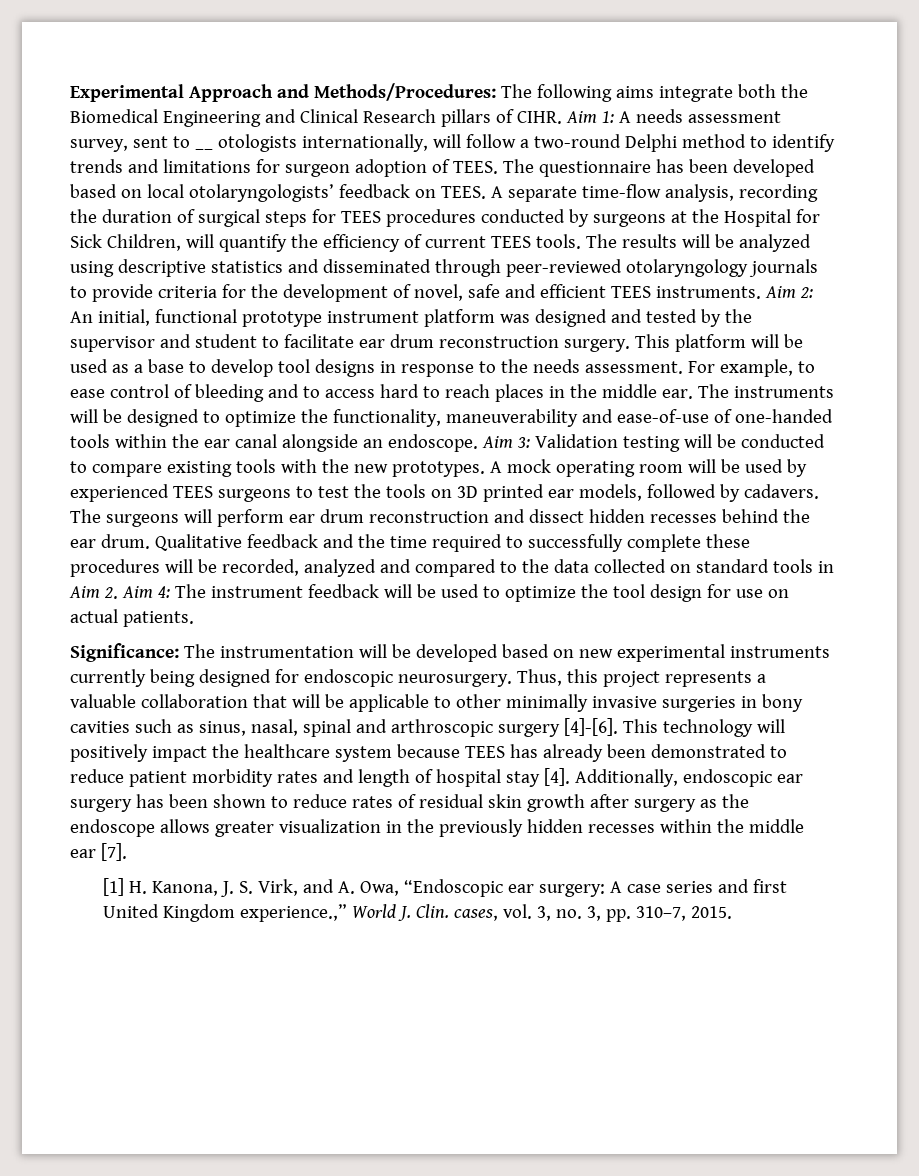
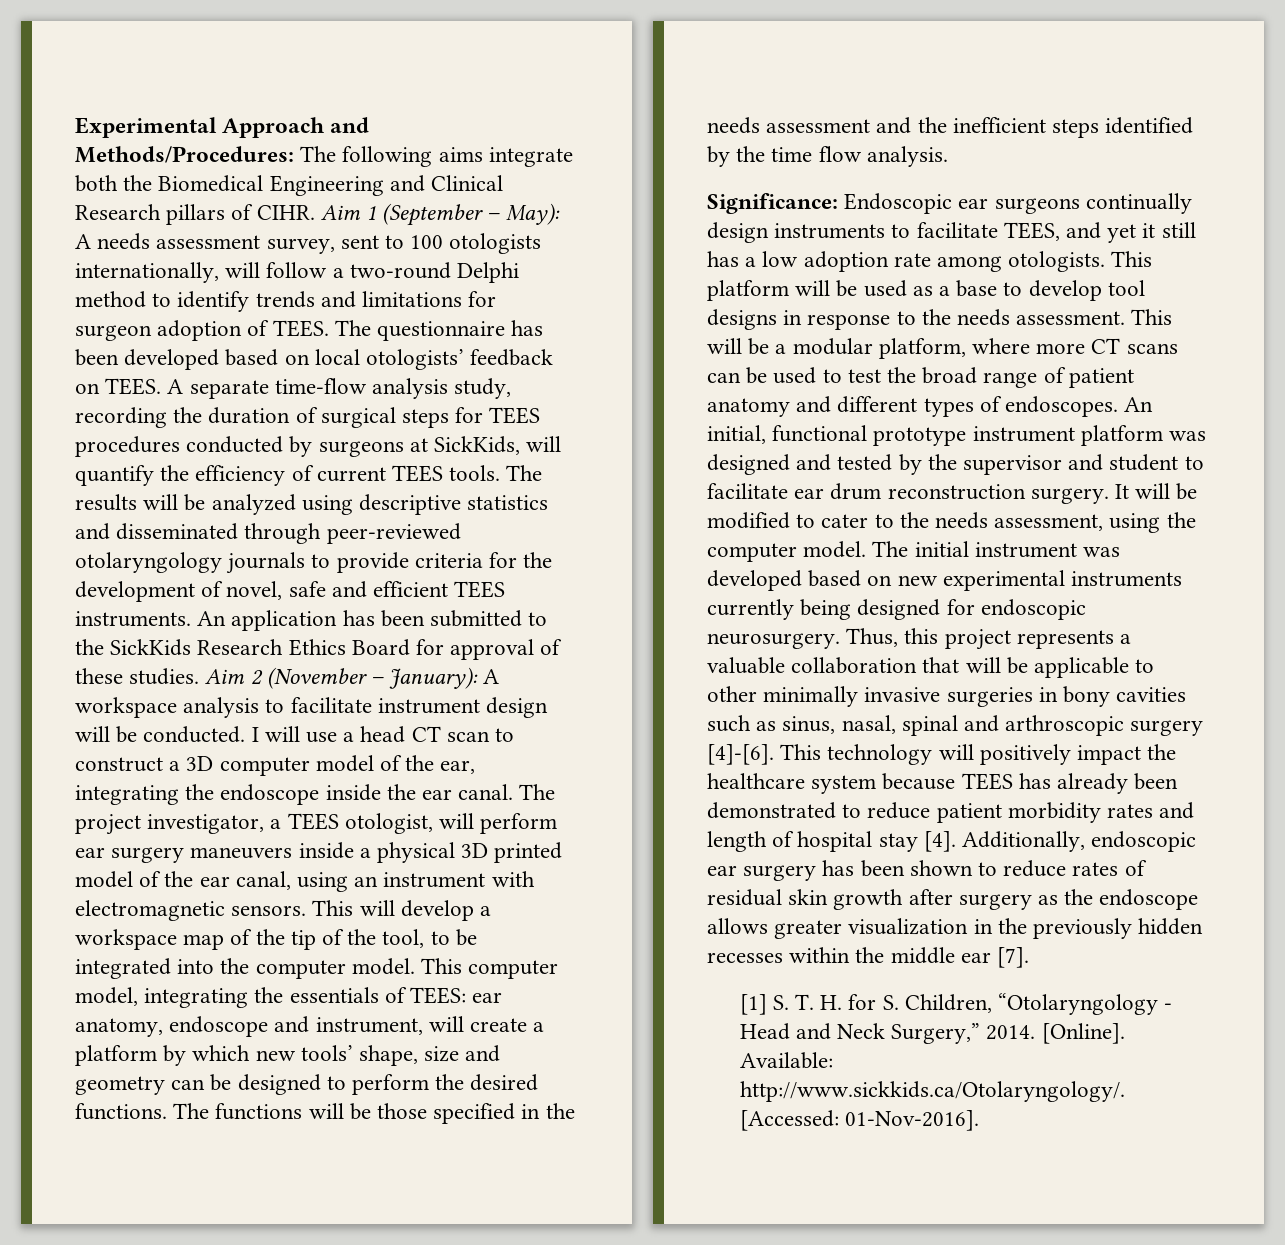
- Aim 1: A needs assessment survey, sent to __ otologists internationally, will follow a two-round Delphi method to identify trends and limitations for surgeon adoption of TEES.
+ Aim 1 (September – May): A needs assessment survey, sent to 100 otologists internationally, will follow a two-round Delphi method to identify trends and limitations for surgeon adoption of TEES.
- The questionnaire has been developed based on local otolaryngologists’ feedback on TEES.
+ The questionnaire has been developed based on local otologists’ feedback on TEES.
- A separate time-flow analysis, recording the duration of surgical steps for TEES procedures conducted by surgeons at the Hospital for Sick Children, will quantify the efficiency of current TEES tools.
+ A separate time-flow analysis study, recording the duration of surgical steps for TEES procedures conducted by surgeons at SickKids, will quantify the efficiency of current TEES tools.
- Aim 2: An initial, functional prototype instrument platform was designed and tested by the supervisor and student to facilitate ear drum reconstruction surgery.
+ An application has been submitted to the SickKids Research Ethics Board for approval of these studies. Aim 2 (November – January): A workspace analysis to facilitate instrument design will be conducted. I will use a head CT scan to construct a 3D computer model of the ear, integrating the endoscope inside the ear canal. The project investigator, a TEES otologist, will perform ear surgery maneuvers inside a physical 3D printed model of the ear canal, using an instrument with electromagnetic sensors. This will develop a workspace map of the tip of the tool, to be integrated into the computer model. This computer model, integrating the essentials of TEES: ear anatomy, endoscope and instrument, will create a platform by which new tools’ shape, size and geometry can be designed to perform the desired functions. The functions will be those specified in the needs assessment and the inefficient steps identified by the time flow analysis.
+ Significance: Endoscopic ear surgeons continually design instruments to facilitate TEES, and yet it still has a low adoption rate among otologists. This platform will be used as a base to develop tool designs in response to the needs assessment. This will be a modular platform, where more CT scans can be used to test the broad range of patient anatomy and different types of endoscopes. An initial, functional prototype instrument platform was designed and tested by the supervisor and student to facilitate ear drum reconstruction surgery.
- This platform will be used as a base to develop tool designs in response to the needs assessment. For example, to ease control of bleeding and to access hard to reach places in the middle ear. The instruments will be designed to optimize the functionality, maneuverability and ease-of-use of one-handed tools within the ear canal alongside an endoscope. Aim 3: Validation testing will be conducted to compare existing tools with the new prototypes. A mock operating room will be used by experienced TEES surgeons to test the tools on 3D printed ear models, followed by cadavers. The surgeons will perform ear drum reconstruction and dissect hidden recesses behind the ear drum. Qualitative feedback and the time required to successfully complete these procedures will be recorded, analyzed and compared to the data collected on standard tools in Aim 2. Aim 4: The instrument feedback will be used to optimize the tool design for use on actual patients.
- Significance: The instrumentation will be developed based on new experimental instruments currently being designed for endoscopic neurosurgery.
+ It will be modified to cater to the needs assessment, using the computer model. The initial instrument was developed based on new experimental instruments currently being designed for endoscopic neurosurgery.
- [1] H. Kanona, J. S. Virk, and A. Owa, “Endoscopic ear surgery: A case series and first United Kingdom experience.,” World J. Clin. cases, vol. 3, no. 3, pp. 310–7, 2015.
+ [1] S. T. H. for S. Children, “Otolaryngology - Head and Neck Surgery,” 2014. [Online]. Available: http://www.sickkids.ca/Otolaryngology/. [Accessed: 01-Nov-2016].

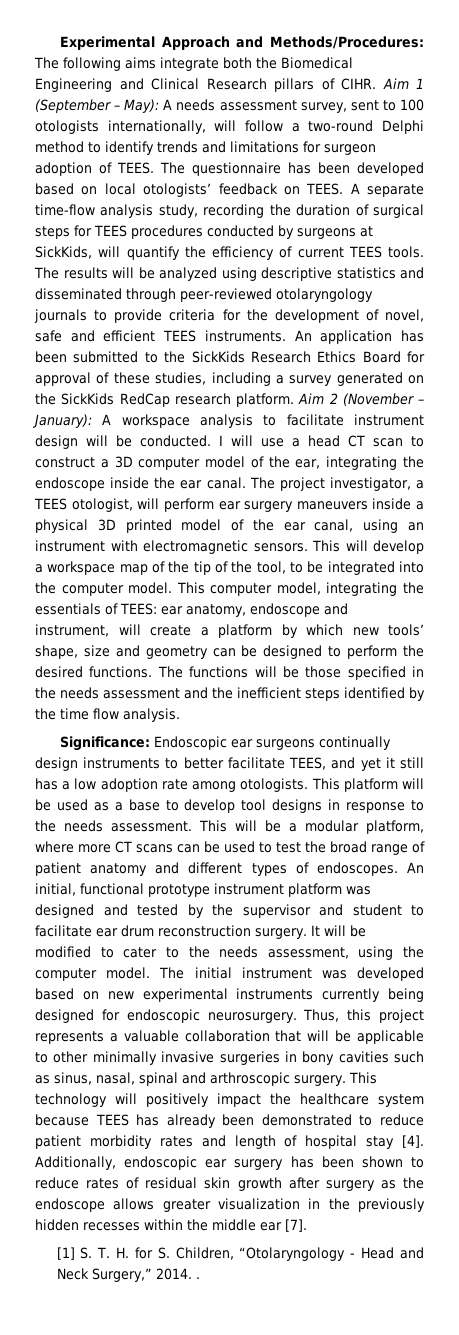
- An application has been submitted to the SickKids Research Ethics Board for approval of these studies.
+ An application has been submitted to the SickKids Research Ethics Board for approval of these studies, including a survey generated on the SickKids RedCap research platform.
- Significance: Endoscopic ear surgeons continually design instruments to facilitate TEES, and yet it still has a low adoption rate among otologists.
+ Significance: Endoscopic ear surgeons continually design instruments to better facilitate TEES, and yet it still has a low adoption rate among otologists.
- Thus, this project represents a valuable collaboration that will be applicable to other minimally invasive surgeries in bony cavities such as sinus, nasal, spinal and arthroscopic surgery [4]-[6].
+ Thus, this project represents a valuable collaboration that will be applicable to other minimally invasive surgeries in bony cavities such as sinus, nasal, spinal and arthroscopic surgery.
- [1] S. T. H. for S. Children, “Otolaryngology - Head and Neck Surgery,” 2014. [Online]. Available: http://www.sickkids.ca/Otolaryngology/. [Accessed: 01-Nov-2016].
+ [1] S. T. H. for S. Children, “Otolaryngology - Head and Neck Surgery,” 2014. .

